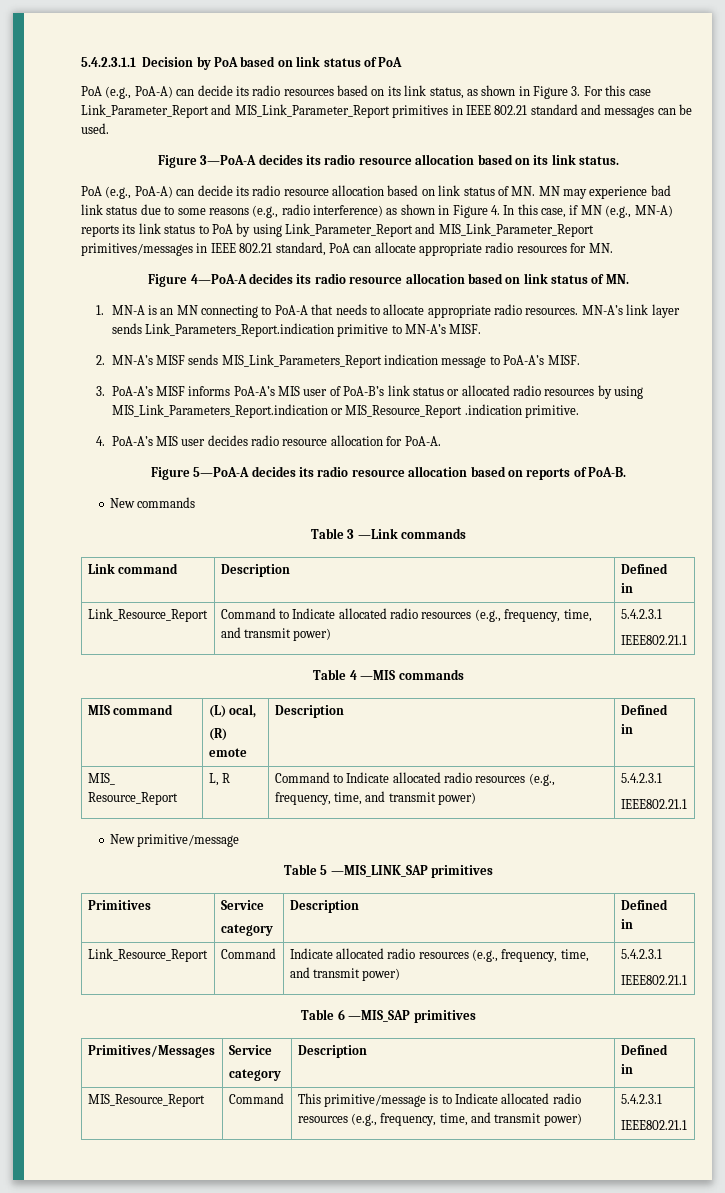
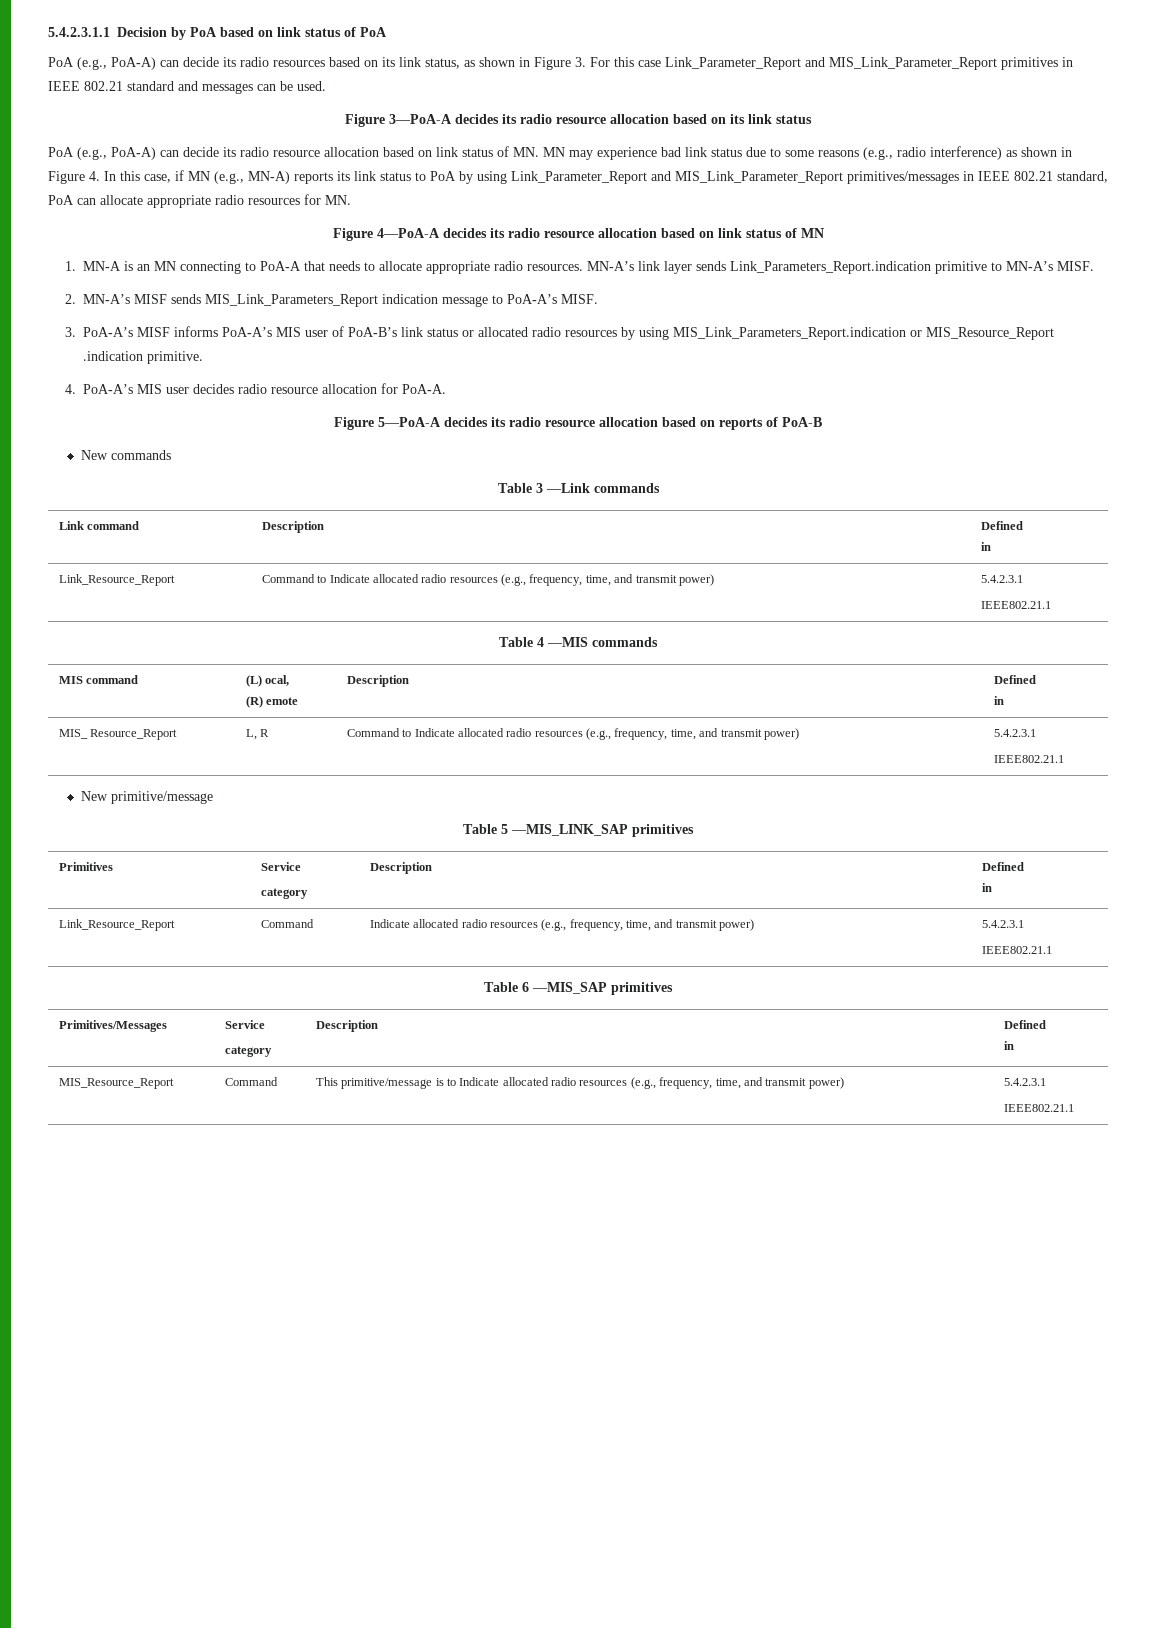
- Figure 3—PoA-A decides its radio resource allocation based on its link status.
+ Figure 3—PoA-A decides its radio resource allocation based on its link status
- Figure 4—PoA-A decides its radio resource allocation based on link status of MN.
+ Figure 4—PoA-A decides its radio resource allocation based on link status of MN
- Figure 5—PoA-A decides its radio resource allocation based on reports of PoA-B.
+ Figure 5—PoA-A decides its radio resource allocation based on reports of PoA-B

